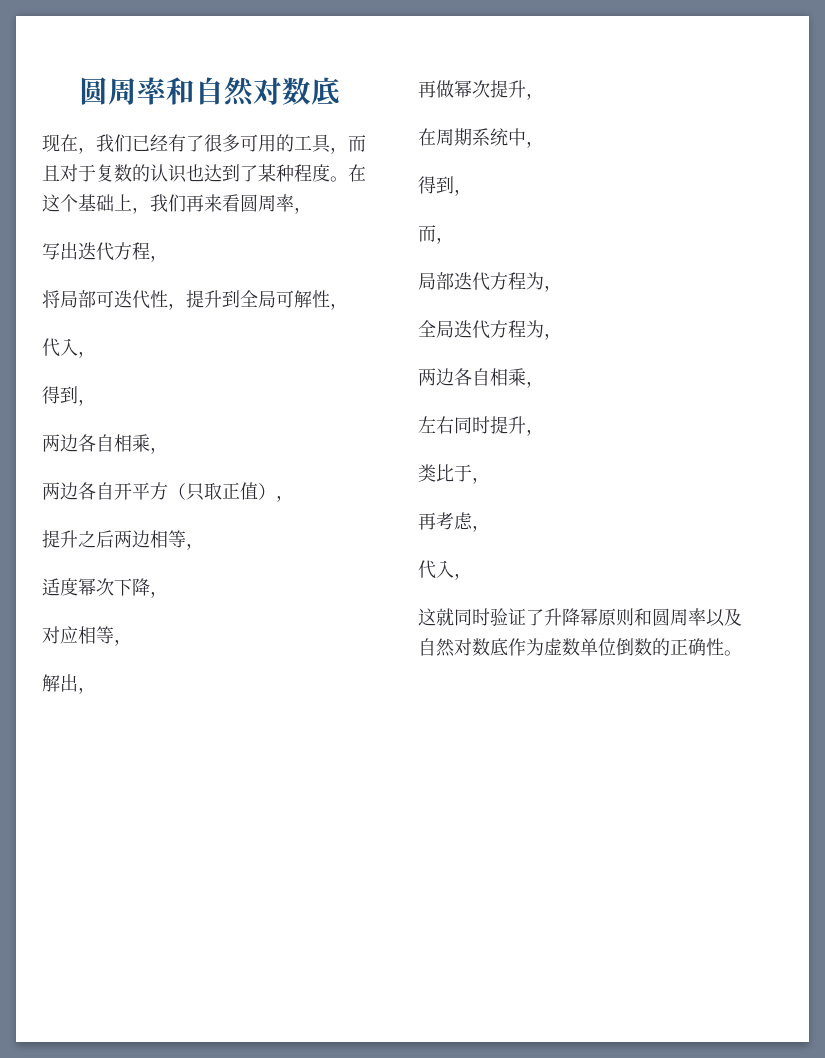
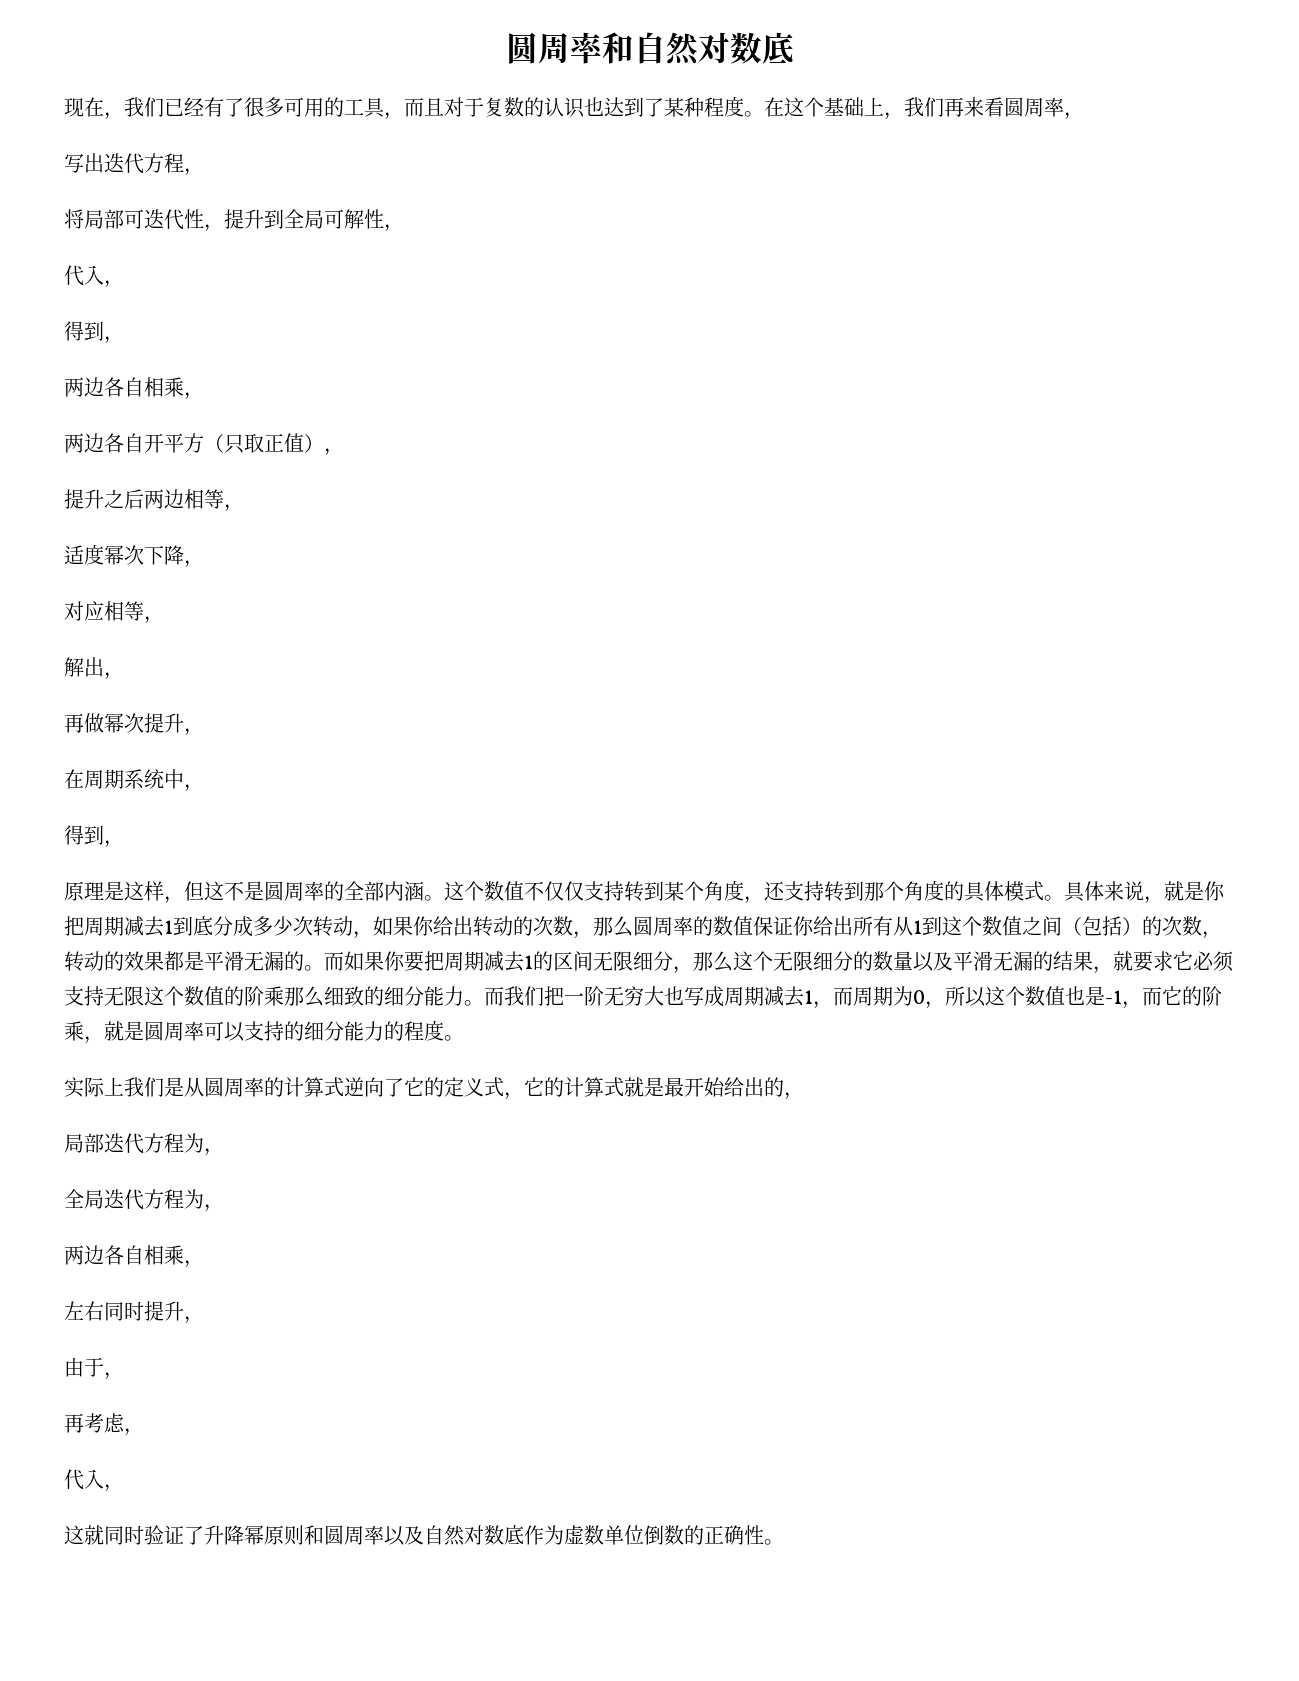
- 而，
+ 原理是这样，但这不是圆周率的全部内涵。这个数值不仅仅支持转到某个角度，还支持转到那个角度的具体模式。具体来说，就是你把周期减去1到底分成多少次转动，如果你给出转动的次数，那么圆周率的数值保证你给出所有从1到这个数值之间（包括）的次数，转动的效果都是平滑无漏的。而如果你要把周期减去1的区间无限细分，那么这个无限细分的数量以及平滑无漏的结果，就要求它必须支持无限这个数值的阶乘那么细致的细分能力。而我们把一阶无穷大也写成周期减去1，而周期为0，所以这个数值也是-1，而它的阶乘，就是圆周率可以支持的细分能力的程度。
+ 实际上我们是从圆周率的计算式逆向了它的定义式，它的计算式就是最开始给出的，
- 类比于，
+ 由于，

